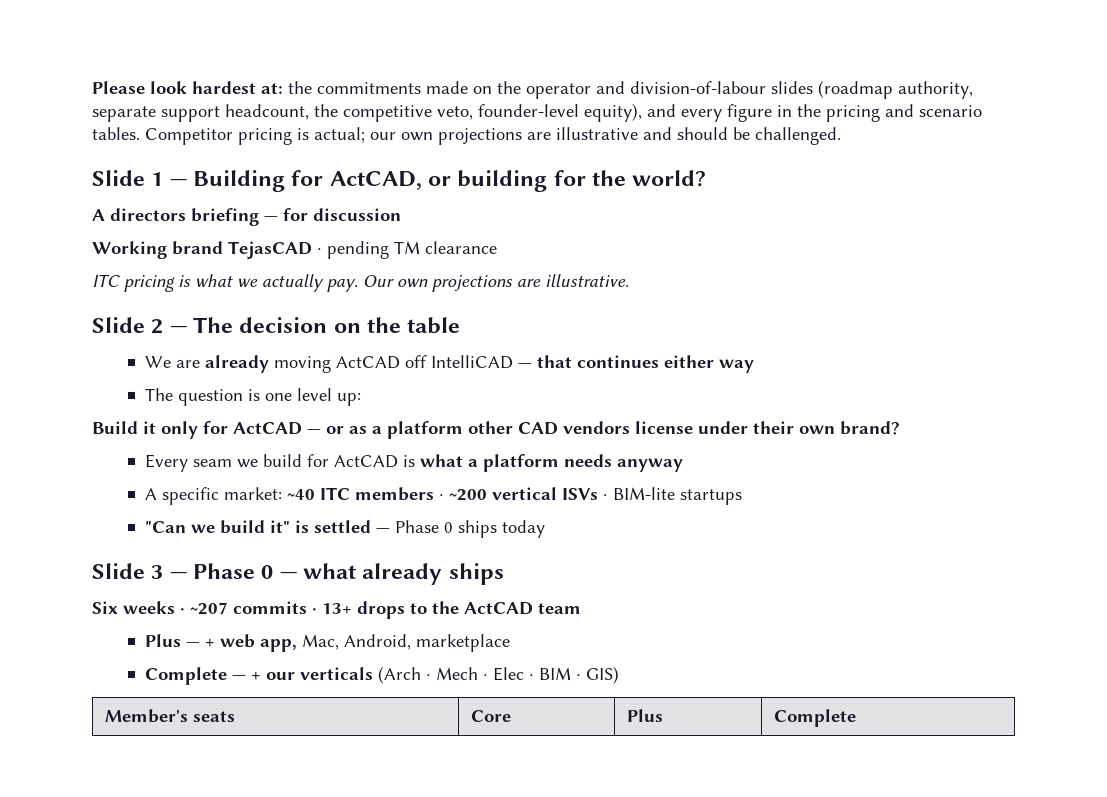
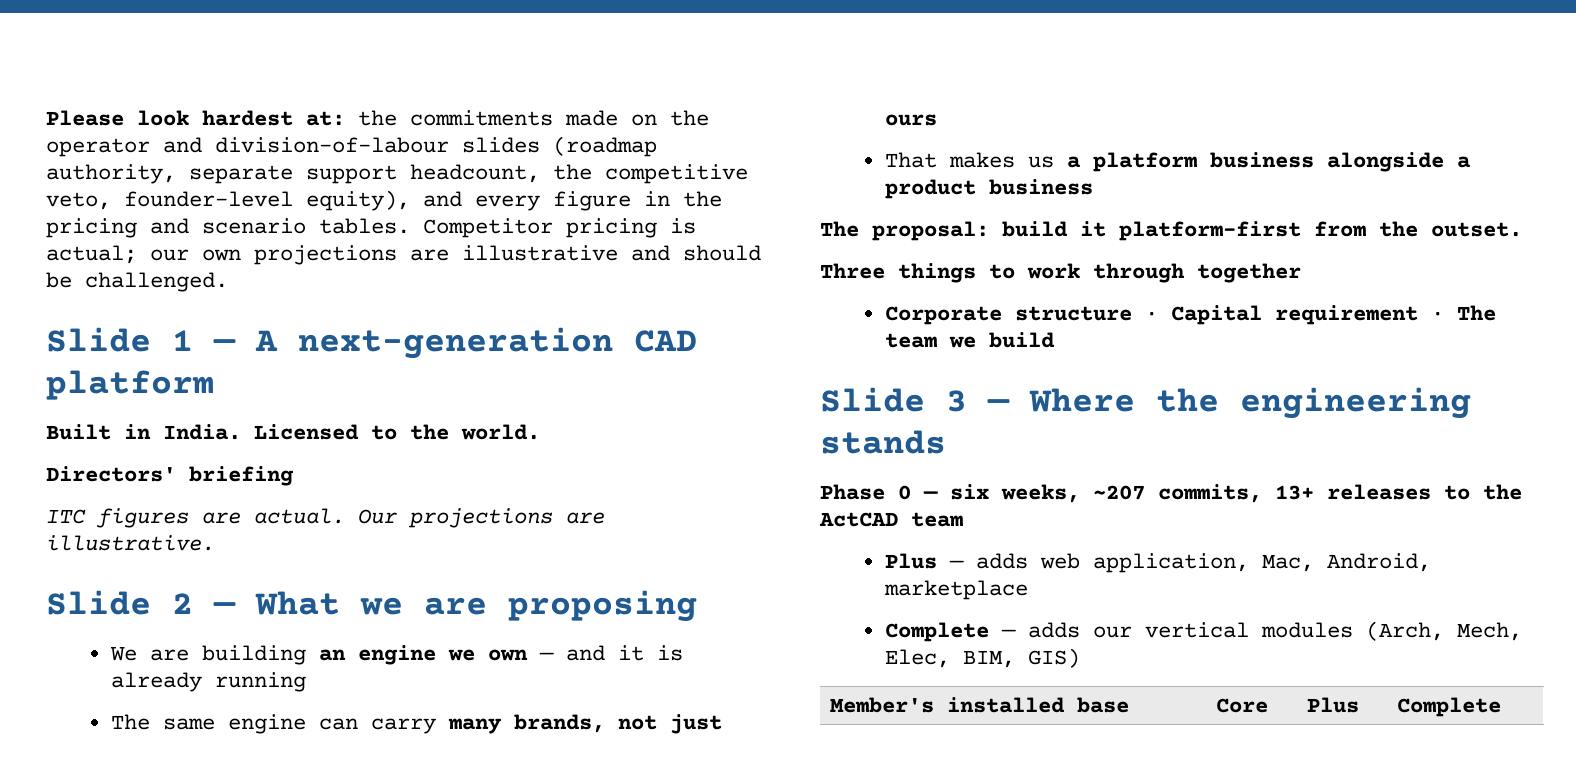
- Slide 1 — Building for ActCAD, or building for the world?
- A directors briefing — for discussion
- Working brand TejasCAD · pending TM clearance
- ITC pricing is what we actually pay. Our own projections are illustrative.
+ Slide 1 — A next-generation CAD platform
+ Built in India. Licensed to the world.
+ Directors' briefing
+ ITC figures are actual. Our projections are illustrative.
- Slide 2 — The decision on the table
- We are already moving ActCAD off IntelliCAD — that continues either way
- The question is one level up:
- Build it only for ActCAD — or as a platform other CAD vendors license under their own brand?
- Every seam we build for ActCAD is what a platform needs anyway
- A specific market: ~40 ITC members · ~200 vertical ISVs · BIM-lite startups
- "Can we build it" is settled — Phase 0 ships today
- Slide 3 — Phase 0 — what already ships
- Six weeks · ~207 commits · 13+ drops to the ActCAD team
+ Slide 2 — What we are proposing
+ We are building an engine we own — and it is already running
+ The same engine can carry many brands, not just ours
+ That makes us a platform business alongside a product business
+ The proposal: build it platform-first from the outset.
+ Three things to work through together
+ Corporate structure · Capital requirement · The team we build
+ Slide 3 — Where the engineering stands
+ Phase 0 — six weeks, ~207 commits, 13+ releases to the ActCAD team
- Plus — + web app, Mac, Android, marketplace
+ Plus — adds web application, Mac, Android, marketplace
- Complete — + our verticals (Arch · Mech · Elec · BIM · GIS)
+ Complete — adds our vertical modules (Arch, Mech, Elec, BIM, GIS)
- Member's seats | Core | Plus | Complete
+ Member's installed base | Core | Plus | Complete

